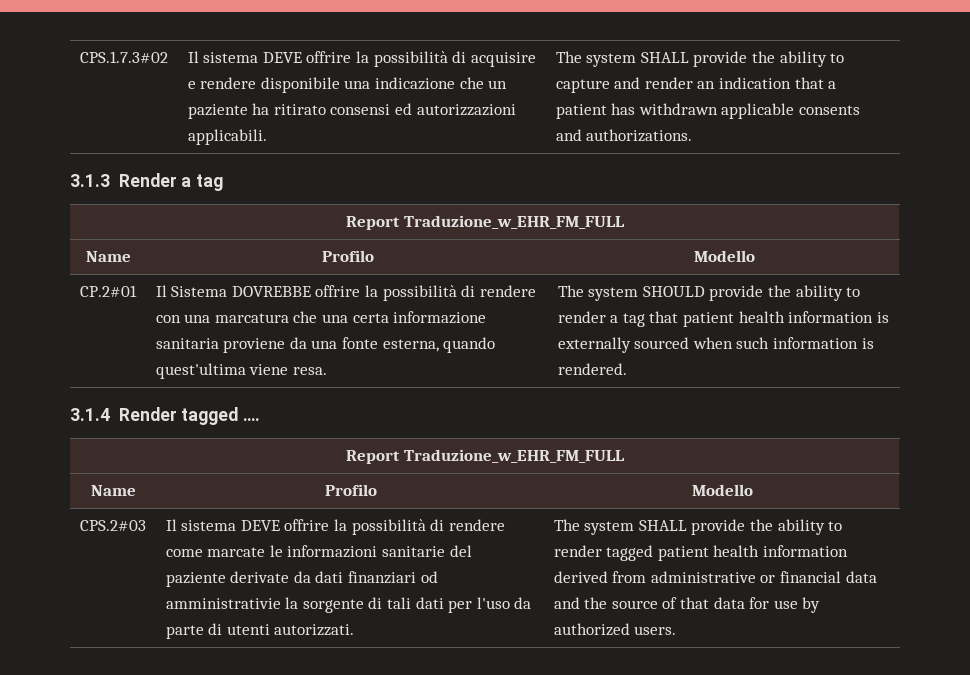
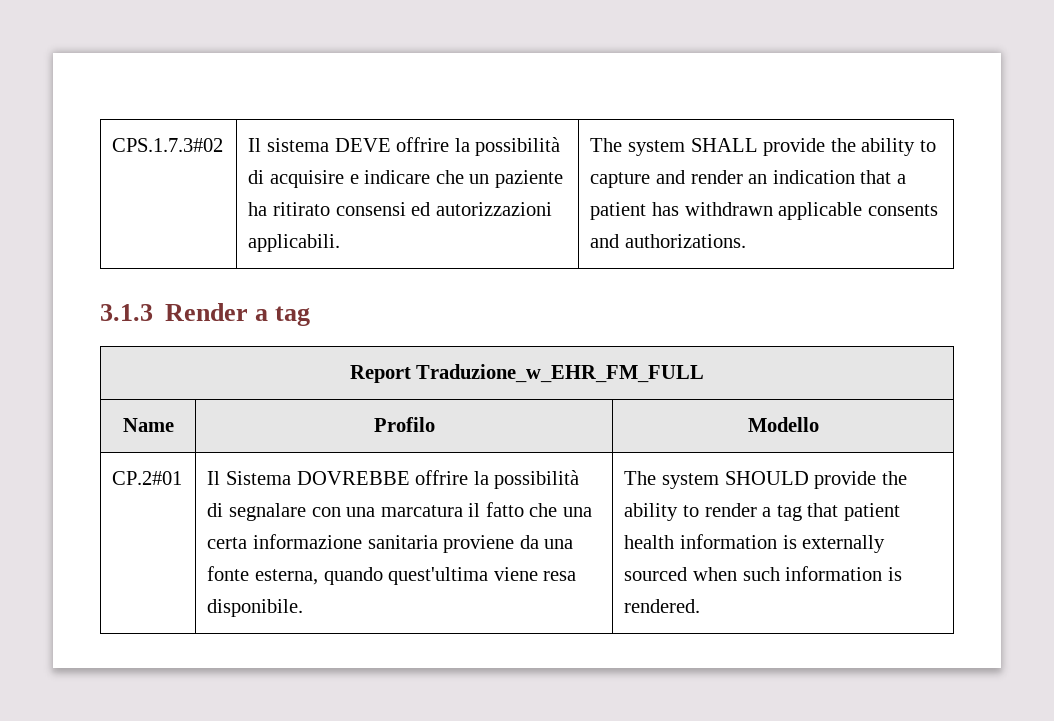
- Il sistema DEVE offrire la possibilità di acquisire e rendere disponibile una indicazione che un paziente ha ritirato consensi ed autorizzazioni applicabili.
+ Il sistema DEVE offrire la possibilità di acquisire e indicare che un paziente ha ritirato consensi ed autorizzazioni applicabili.
- Il Sistema DOVREBBE offrire la possibilità di rendere con una marcatura che una certa informazione sanitaria proviene da una fonte esterna, quando quest'ultima viene resa.
+ Il Sistema DOVREBBE offrire la possibilità di segnalare con una marcatura il fatto che una certa informazione sanitaria proviene da una fonte esterna, quando quest'ultima viene resa disponibile.
- 3.1.4 Render tagged ….
- Report Traduzione_w_EHR_FM_FULL
- Name | Profilo | Modello
- CPS.2#03 | Il sistema DEVE offrire la possibilità di rendere come marcate le informazioni sanitarie del paziente derivate da dati finanziari od amministrativie la sorgente di tali dati per l'uso da parte di utenti autorizzati. | The system SHALL provide the ability to render tagged patient health information derived from administrative or financial data and the source of that data for use by authorized users.

